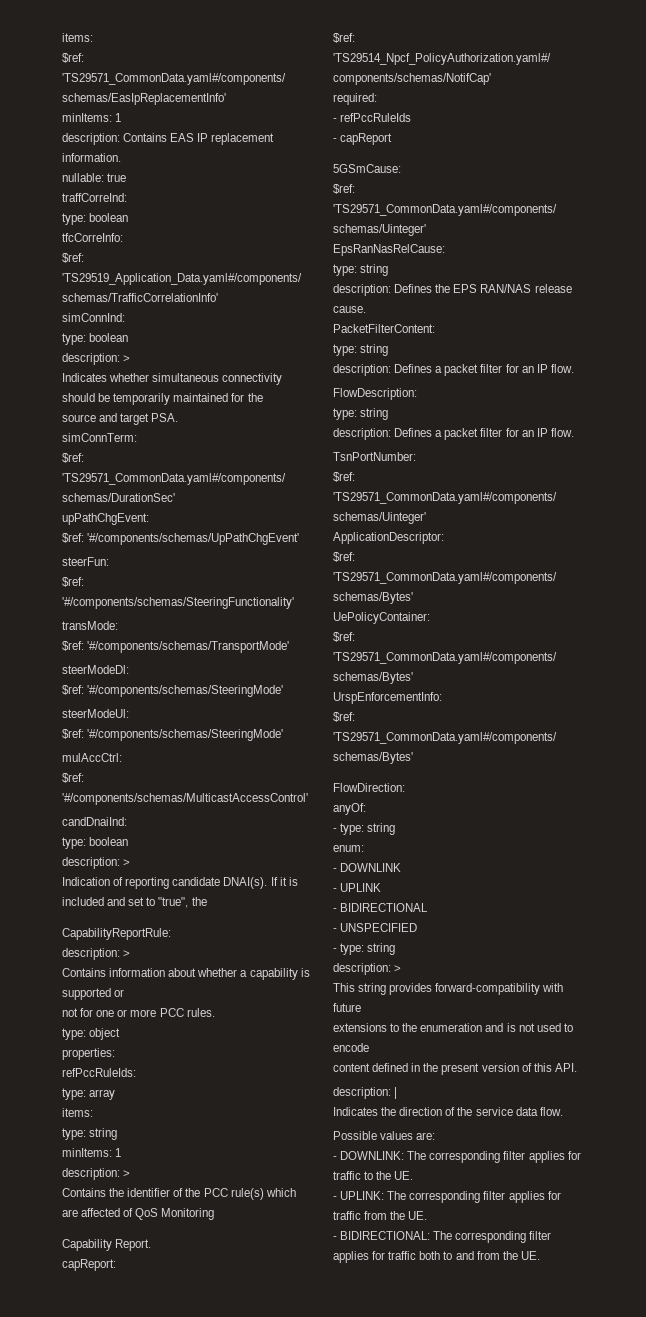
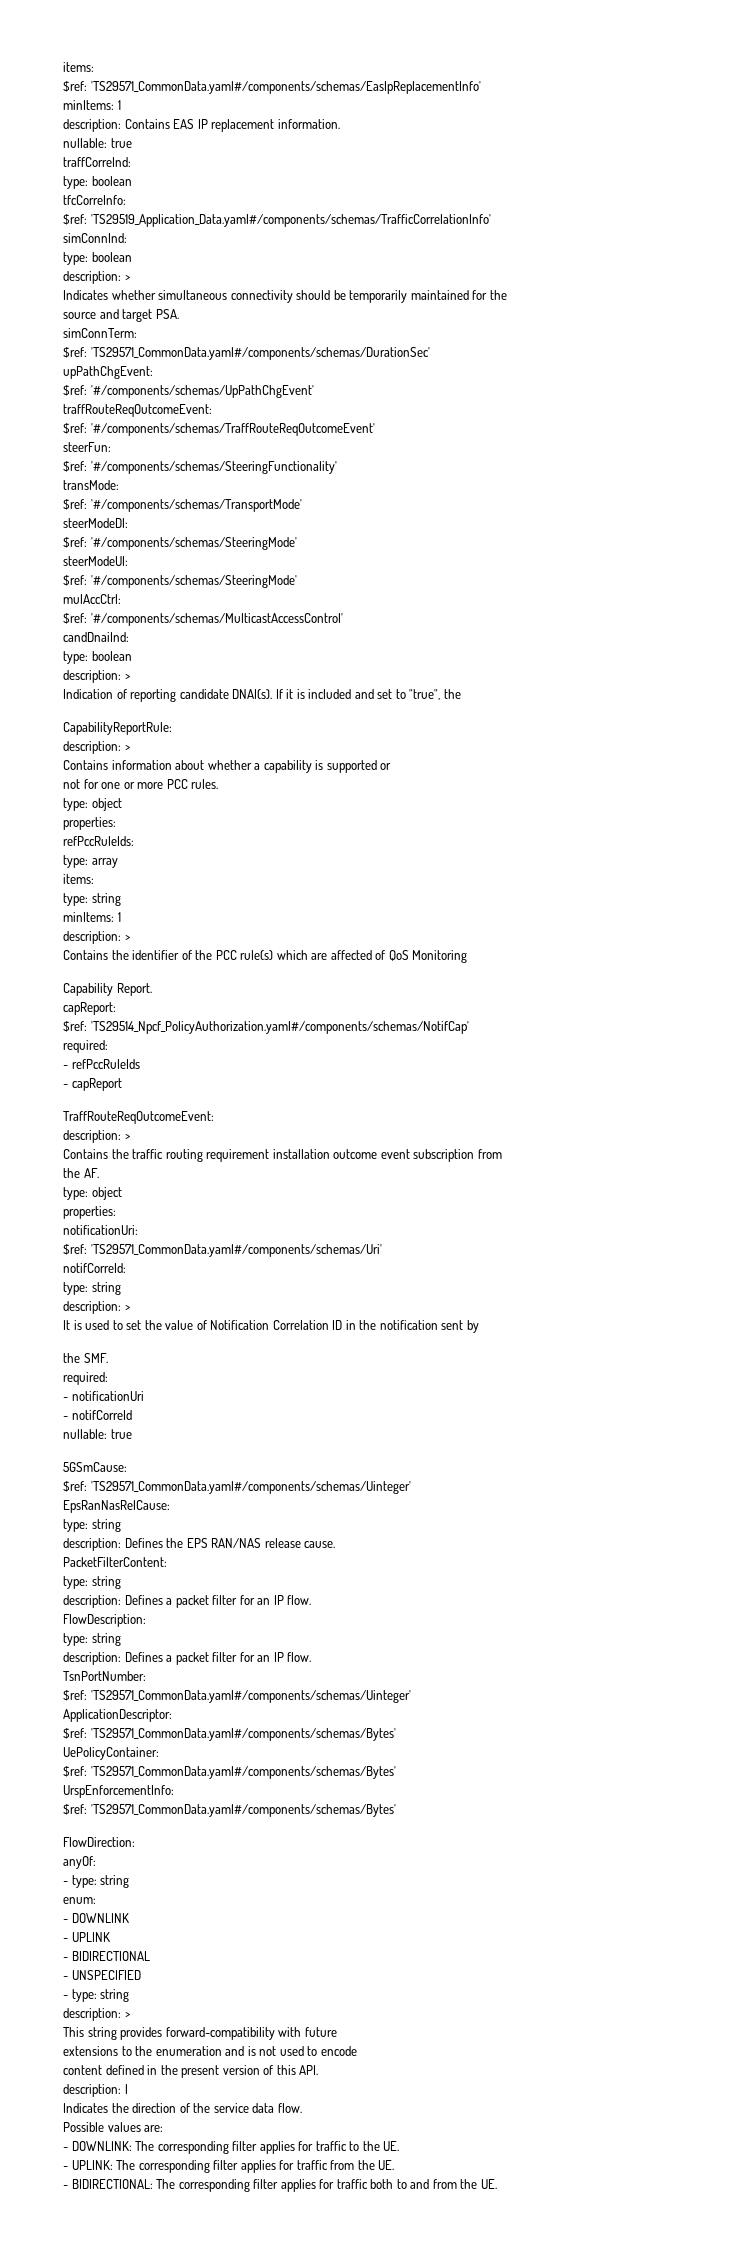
+ traffRouteReqOutcomeEvent:
+ $ref: '#/components/schemas/TraffRouteReqOutcomeEvent'
+ TraffRouteReqOutcomeEvent:
+ description: >
+ Contains the traffic routing requirement installation outcome event subscription from
+ the AF.
+ type: object
+ properties:
+ notificationUri:
+ $ref: 'TS29571_CommonData.yaml#/components/schemas/Uri'
+ notifCorreId:
+ type: string
+ description: >
+ It is used to set the value of Notification Correlation ID in the notification sent by
+ the SMF.
+ required:
+ - notificationUri
+ - notifCorreId
+ nullable: true

